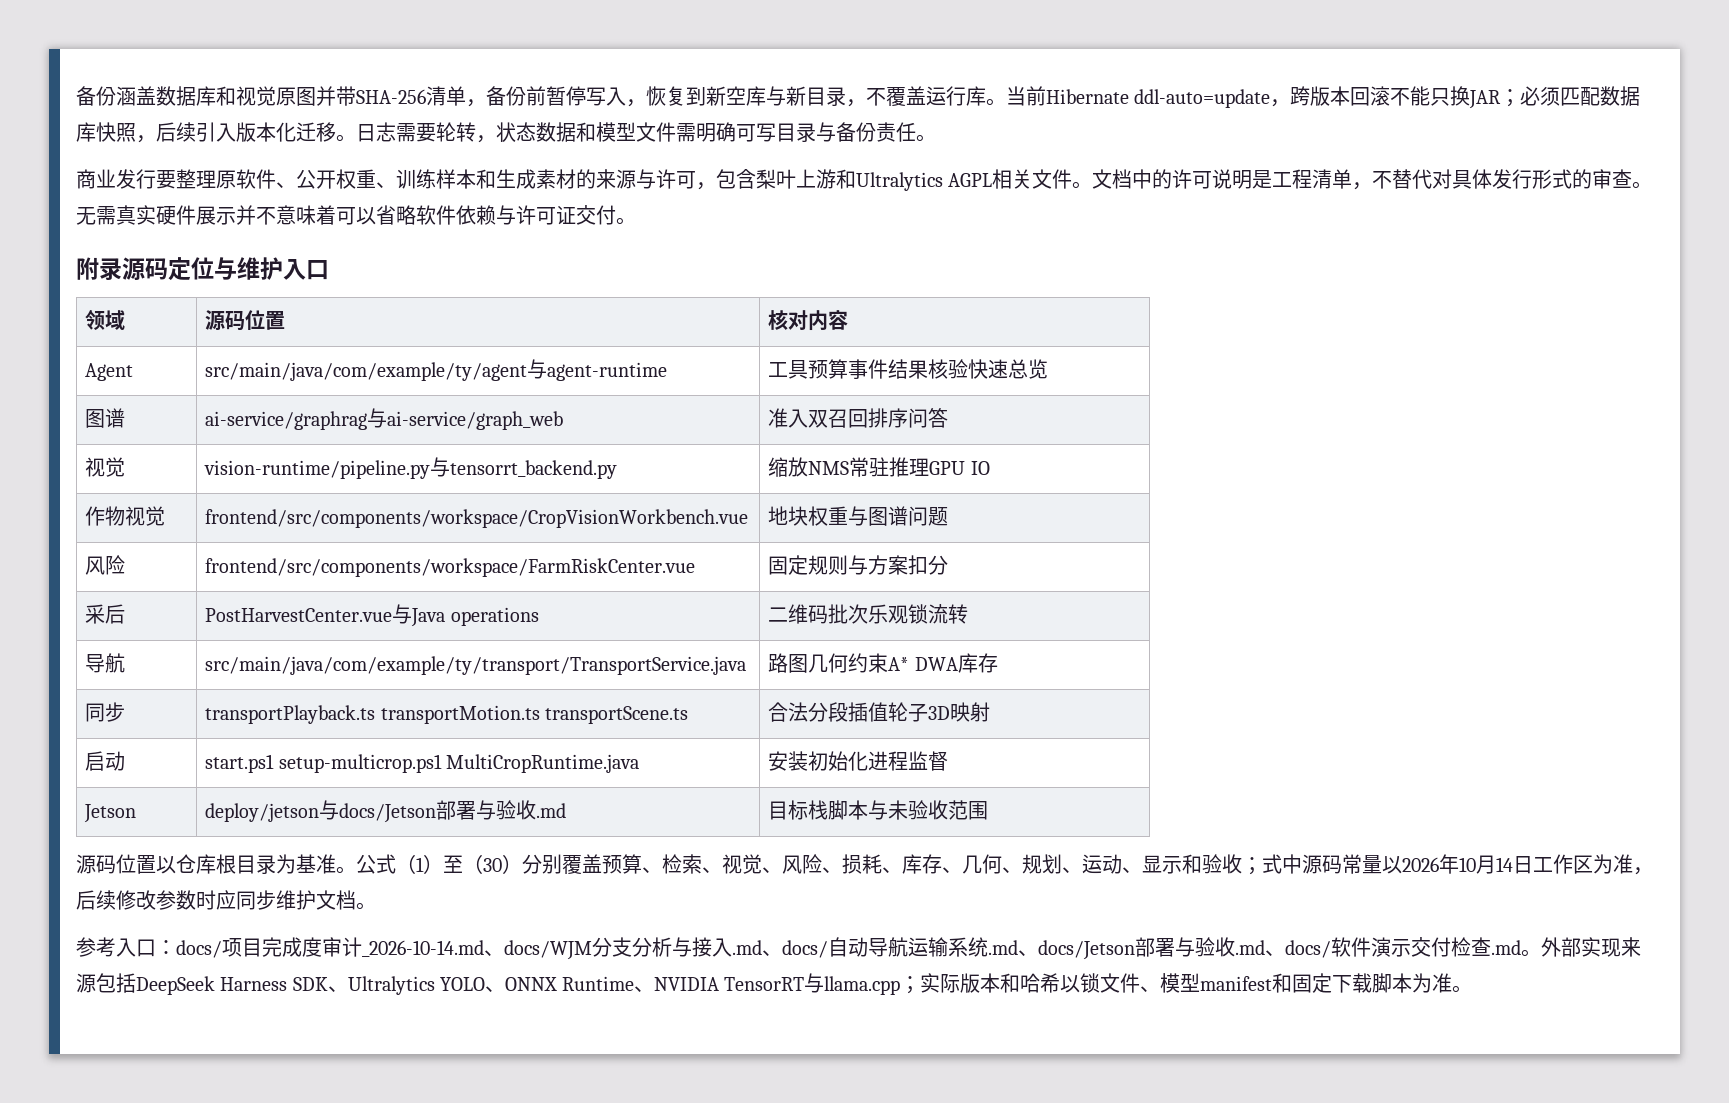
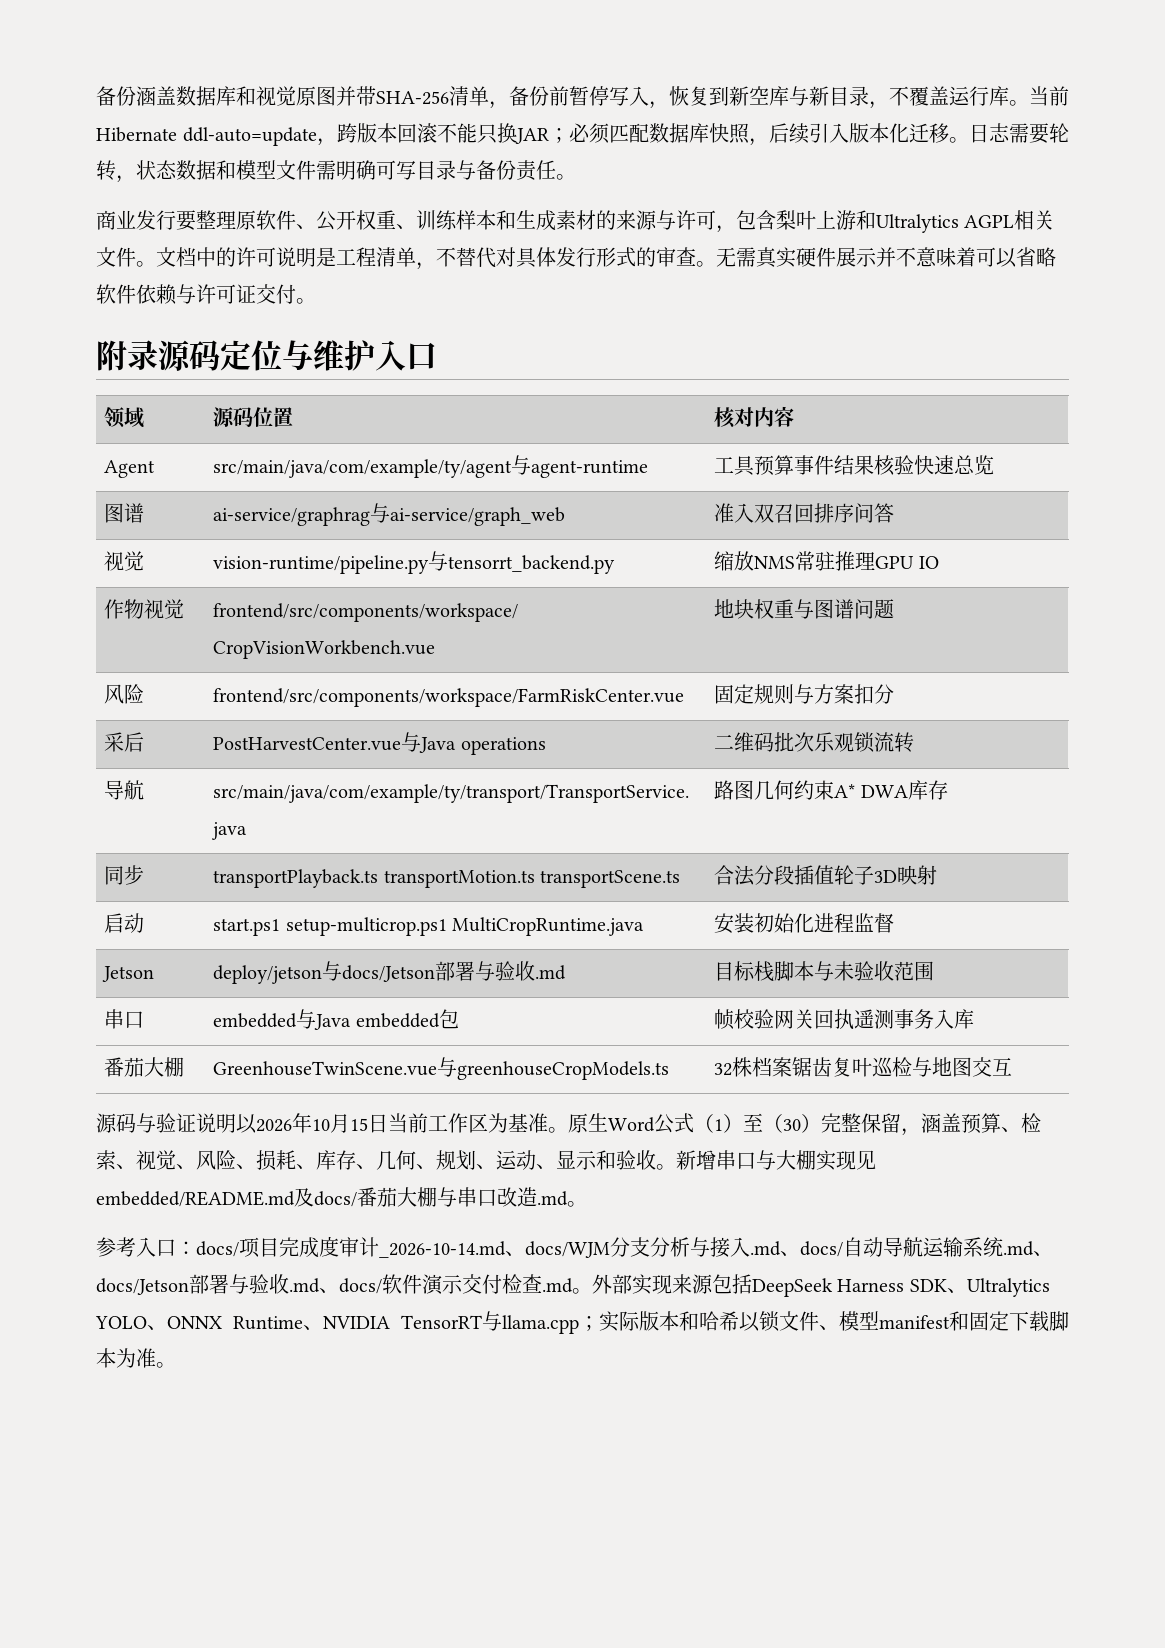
- 源码位置以仓库根目录为基准。公式（1）至（30）分别覆盖预算、检索、视觉、风险、损耗、库存、几何、规划、运动、显示和验收；式中源码常量以2026年10月14日工作区为准，后续修改参数时应同步维护文档。
+ 串口 | embedded与Java embedded包 | 帧校验网关回执遥测事务入库
+ 番茄大棚 | GreenhouseTwinScene.vue与greenhouseCropModels.ts | 32株档案锯齿复叶巡检与地图交互
+ 源码与验证说明以2026年10月15日当前工作区为基准。原生Word公式（1）至（30）完整保留，涵盖预算、检索、视觉、风险、损耗、库存、几何、规划、运动、显示和验收。新增串口与大棚实现见embedded/README.md及docs/番茄大棚与串口改造.md。

